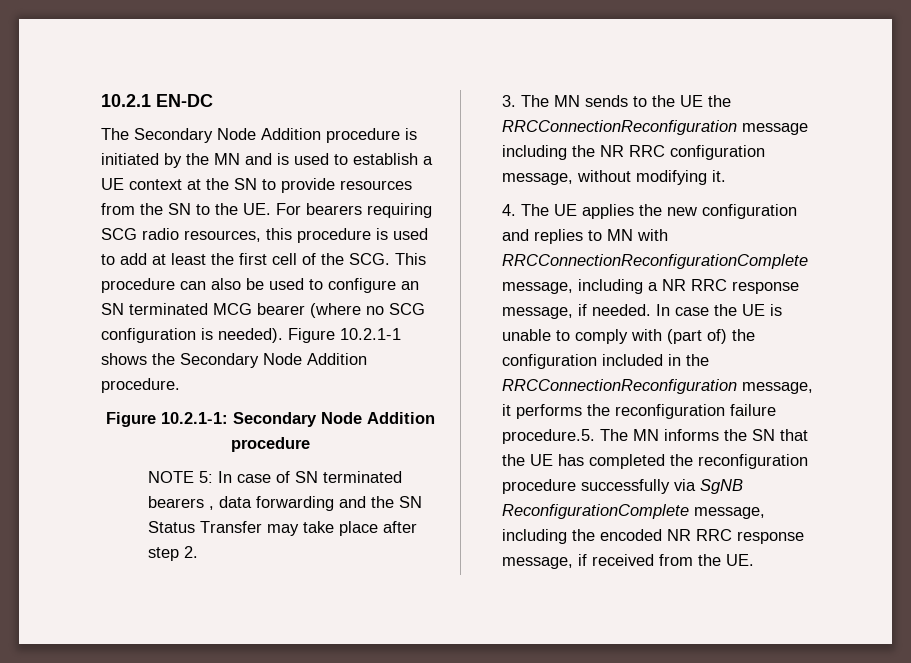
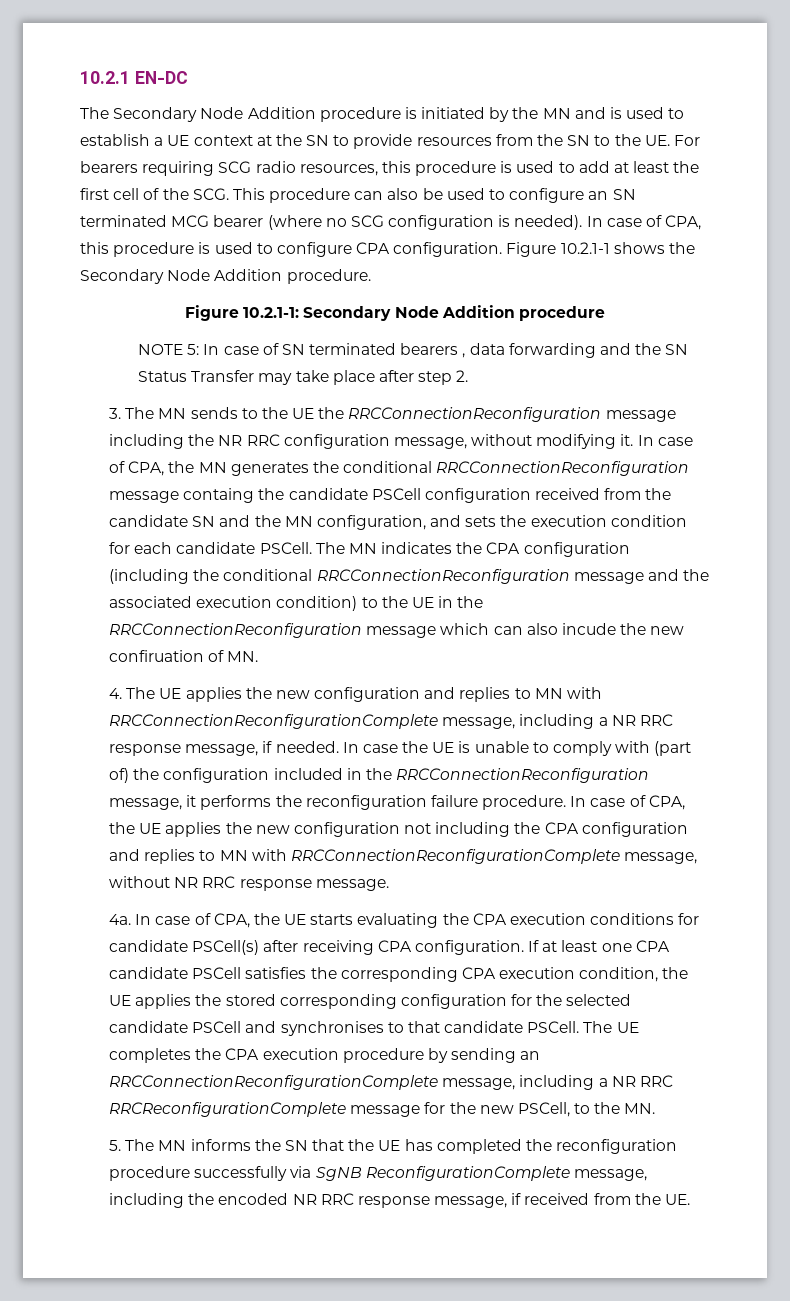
+ In case of CPA, this procedure is used to configure CPA configuration.
+ In case of CPA, the MN generates the conditional RRCConnectionReconfiguration message containg the candidate PSCell configuration received from the candidate SN and the MN configuration, and sets the execution condition for each candidate PSCell. The MN indicates the CPA configuration (including the conditional RRCConnectionReconfiguration message and the associated execution condition) to the UE in the RRCConnectionReconfiguration message which can also incude the new confiruation of MN.
- In case the UE is unable to comply with (part of) the configuration included in the RRCConnectionReconfiguration message, it performs the reconfiguration failure procedure.5. The MN informs the SN that the UE has completed the reconfiguration procedure successfully via SgNB ReconfigurationComplete message, including the encoded NR RRC response message, if received from the UE.
+ In case the UE is unable to comply with (part of) the configuration included in the RRCConnectionReconfiguration message, it performs the reconfiguration failure procedure. In case of CPA, the UE applies the new configuration not including the CPA configuration and replies to MN with RRCConnectionReconfigurationComplete message, without NR RRC response message.
+ 4a. In case of CPA, the UE starts evaluating the CPA execution conditions for candidate PSCell(s) after receiving CPA configuration. If at least one CPA candidate PSCell satisfies the corresponding CPA execution condition, the UE applies the stored corresponding configuration for the selected candidate PSCell and synchronises to that candidate PSCell. The UE completes the CPA execution procedure by sending an RRCConnectionReconfigurationComplete message, including a NR RRC RRCReconfigurationComplete message for the new PSCell, to the MN.
+ 5. The MN informs the SN that the UE has completed the reconfiguration procedure successfully via SgNB ReconfigurationComplete message, including the encoded NR RRC response message, if received from the UE.

